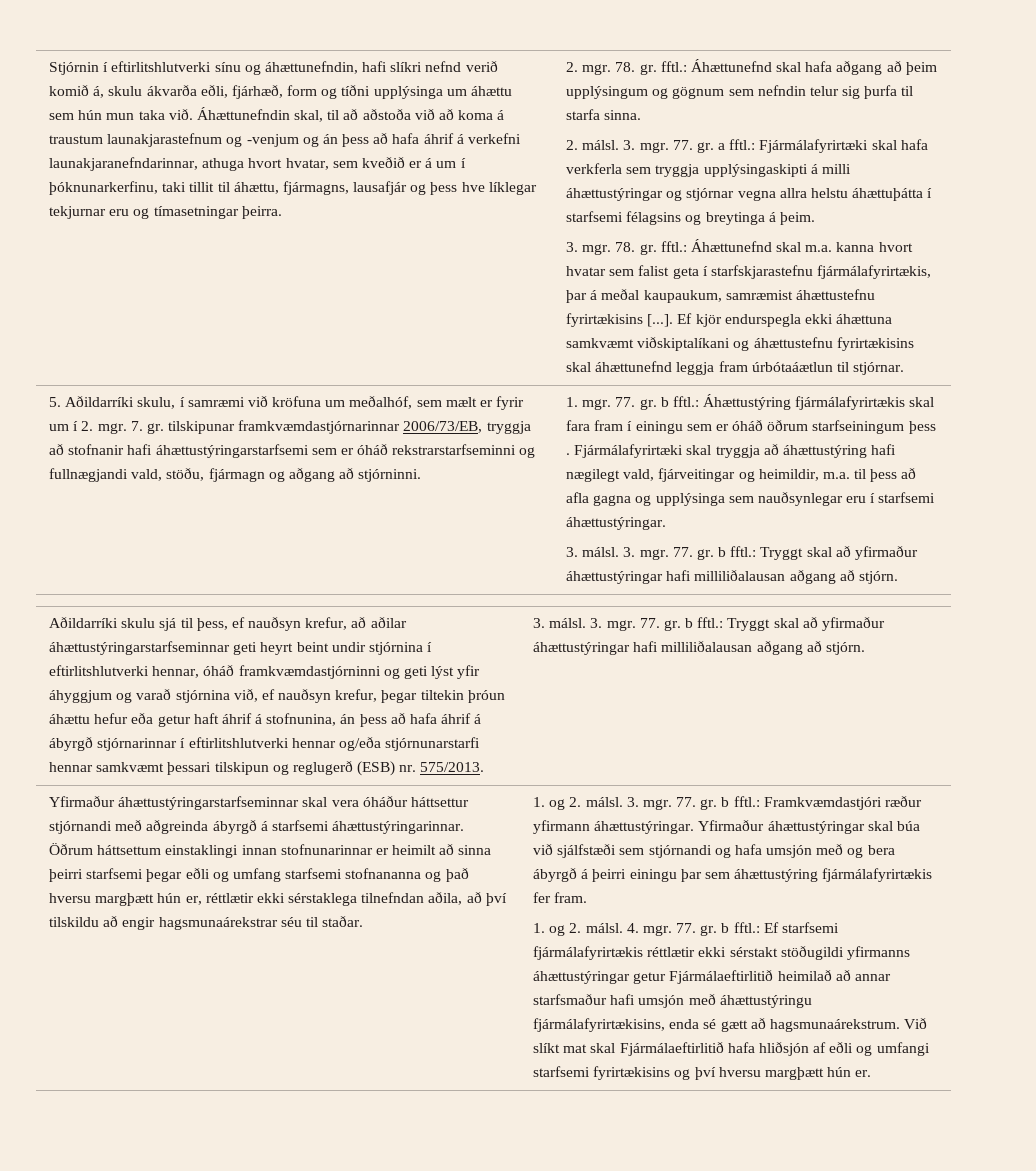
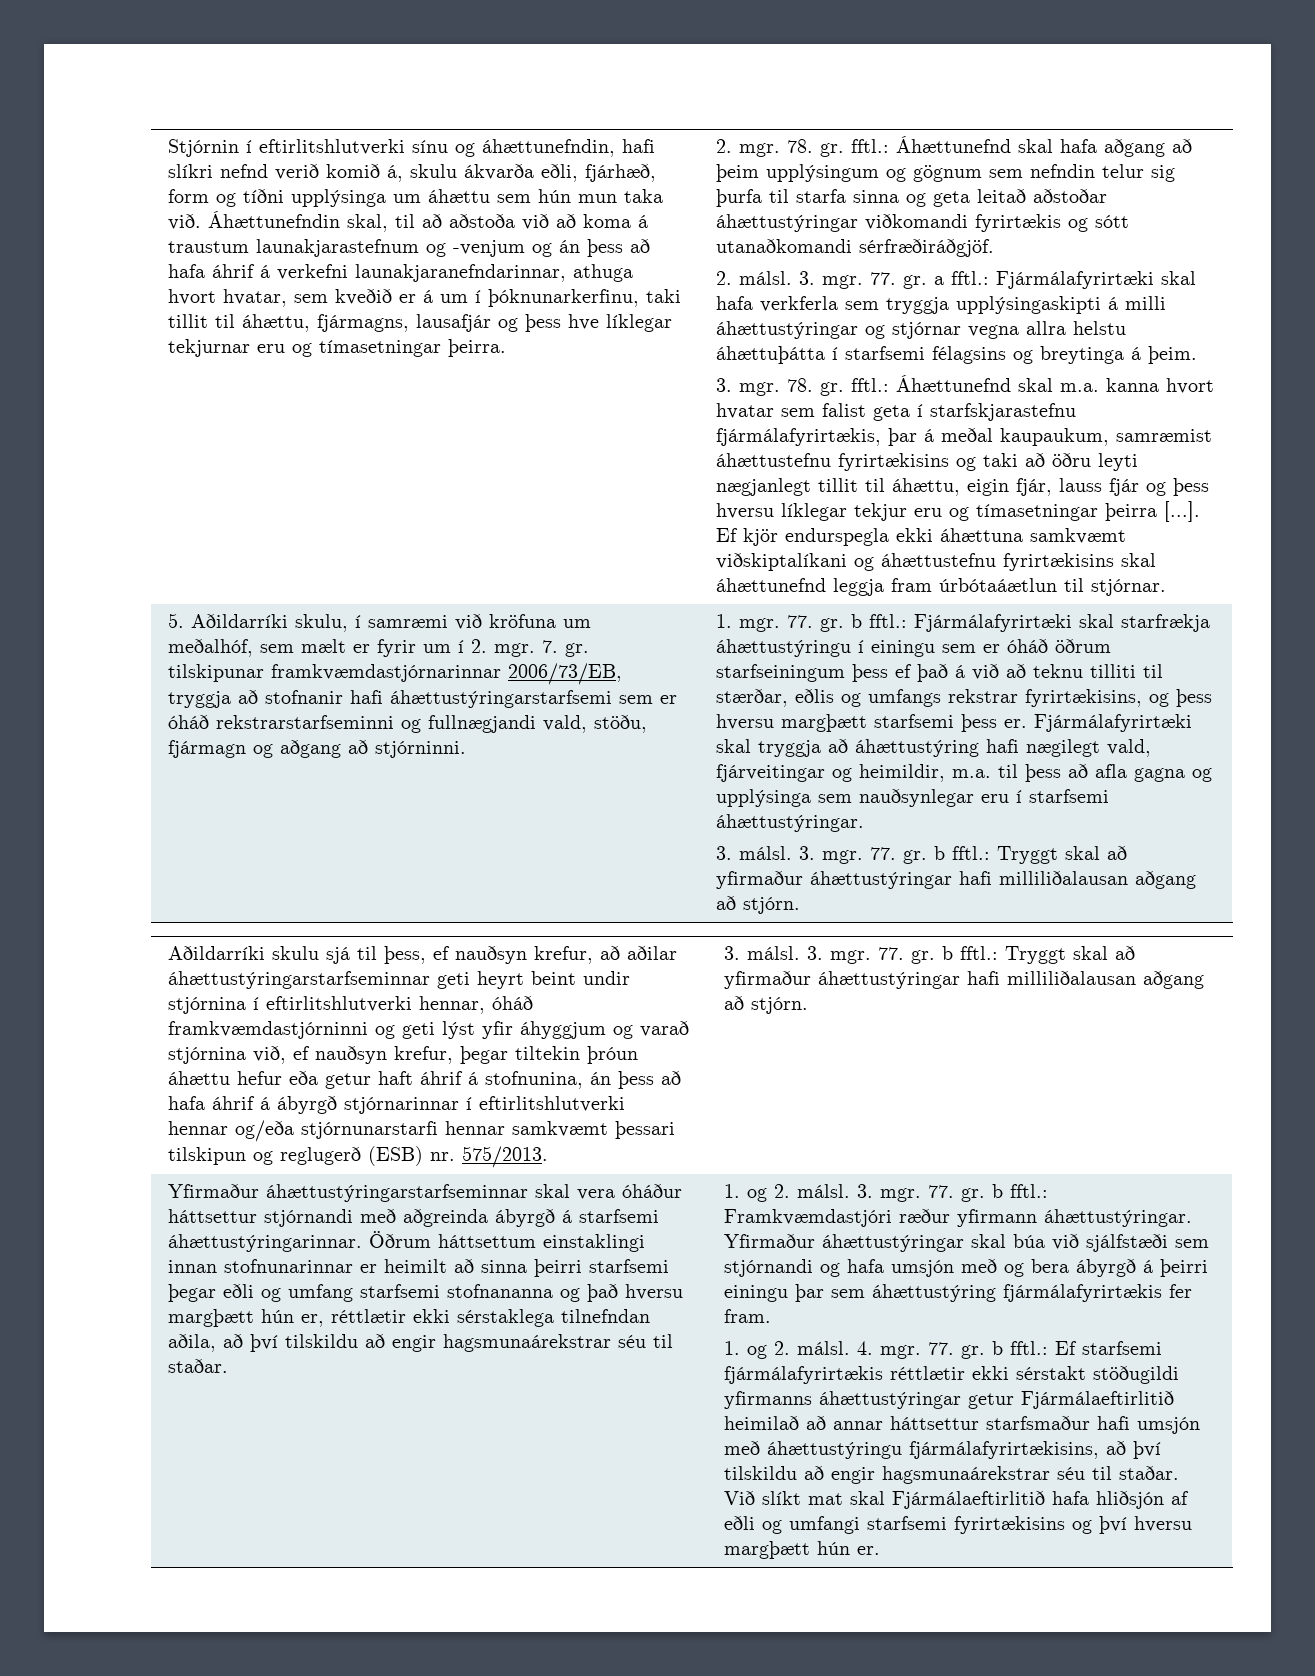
- 78. gr. fftl.: Áhættunefnd skal hafa aðgang að þeim upplýsingum og gögnum sem nefndin telur sig þurfa til starfa sinna.
+ 78. gr. fftl.: Áhættunefnd skal hafa aðgang að þeim upplýsingum og gögnum sem nefndin telur sig þurfa til starfa sinna og geta leitað aðstoðar áhættustýringar viðkomandi fyrirtækis og sótt utanaðkomandi sérfræðiráðgjöf.
- 78. gr. fftl.: Áhættunefnd skal m.a. kanna hvort hvatar sem falist geta í starfskjarastefnu fjármálafyrirtækis, þar á meðal kaupaukum, samræmist áhættustefnu fyrirtækisins [...]. Ef kjör endurspegla ekki áhættuna samkvæmt viðskiptalíkani og áhættustefnu fyrirtækisins skal áhættunefnd leggja fram úrbótaáætlun til stjórnar.
+ 78. gr. fftl.: Áhættunefnd skal m.a. kanna hvort hvatar sem falist geta í starfskjarastefnu fjármálafyrirtækis, þar á meðal kaupaukum, samræmist áhættustefnu fyrirtækisins og taki að öðru leyti nægjanlegt tillit til áhættu, eigin fjár, lauss fjár og þess hversu líklegar tekjur eru og tímasetningar þeirra [...]. Ef kjör endurspegla ekki áhættuna samkvæmt viðskiptalíkani og áhættustefnu fyrirtækisins skal áhættunefnd leggja fram úrbótaáætlun til stjórnar.
- 77. gr. b fftl.: Áhættustýring fjármálafyrirtækis skal fara fram í einingu sem er óháð öðrum starfseiningum þess .
+ 77. gr. b fftl.: Fjármálafyrirtæki skal starfrækja áhættustýringu í einingu sem er óháð öðrum starfseiningum þess ef það á við að teknu tilliti til stærðar, eðlis og umfangs rekstrar fyrirtækisins, og þess hversu margþætt starfsemi þess er.
- 77. gr. b fftl.: Ef starfsemi fjármálafyrirtækis réttlætir ekki sérstakt stöðugildi yfirmanns áhættustýringar getur Fjármálaeftirlitið heimilað að annar starfsmaður hafi umsjón með áhættustýringu fjármálafyrirtækisins, enda sé gætt að hagsmunaárekstrum.
+ 77. gr. b fftl.: Ef starfsemi fjármálafyrirtækis réttlætir ekki sérstakt stöðugildi yfirmanns áhættustýringar getur Fjármálaeftirlitið heimilað að annar háttsettur starfsmaður hafi umsjón með áhættustýringu fjármálafyrirtækisins, að því tilskildu að engir hagsmunaárekstrar séu til staðar.

